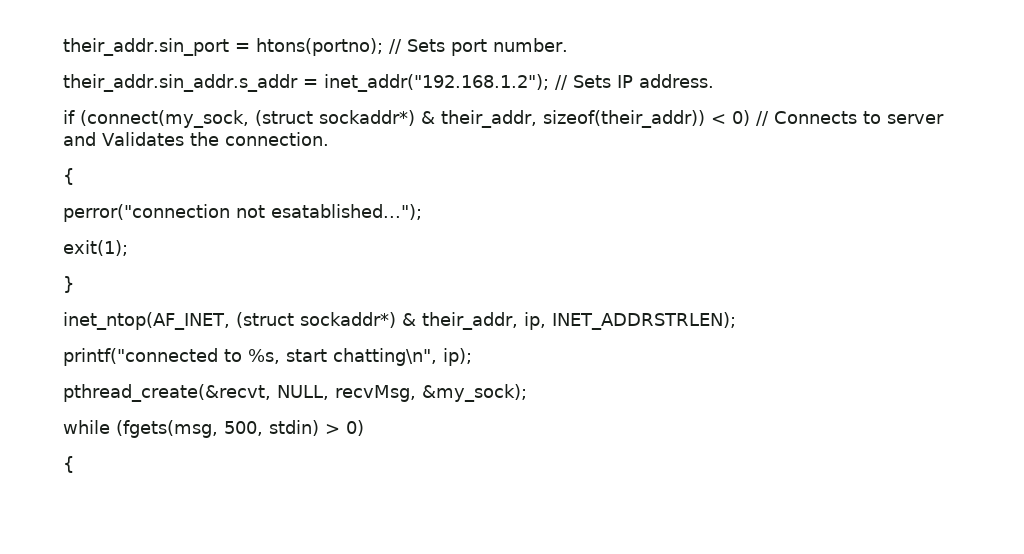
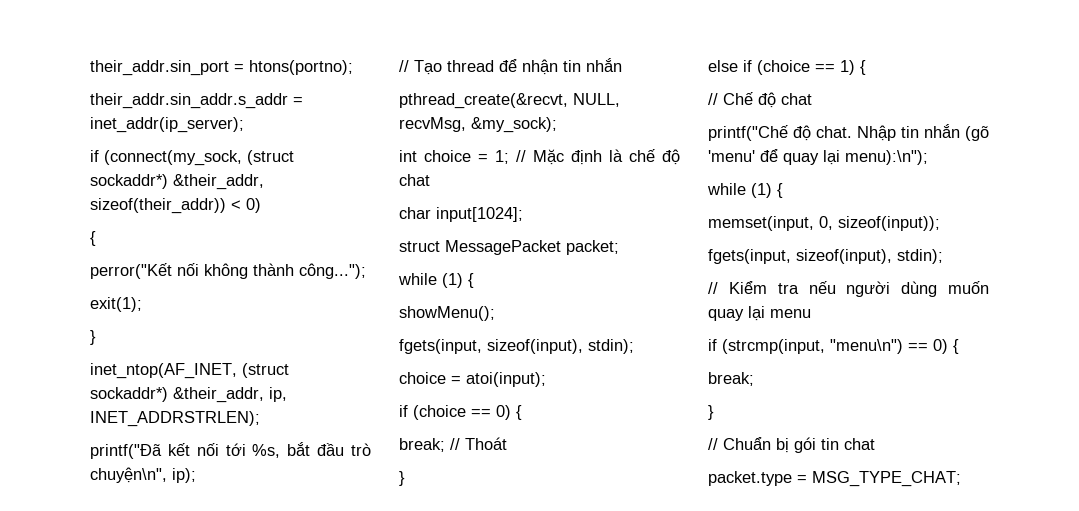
- their_addr.sin_port = htons(portno); // Sets port number.
- their_addr.sin_addr.s_addr = inet_addr("192.168.1.2"); // Sets IP address.
+ their_addr.sin_port = htons(portno);
+ their_addr.sin_addr.s_addr = inet_addr(ip_server);
- if (connect(my_sock, (struct sockaddr*) & their_addr, sizeof(their_addr)) < 0) // Connects to server and Validates the connection.
+ if (connect(my_sock, (struct sockaddr*) &their_addr, sizeof(their_addr)) < 0)
  {
- perror("connection not esatablished...");
+ perror("Kết nối không thành công...");
- inet_ntop(AF_INET, (struct sockaddr*) & their_addr, ip, INET_ADDRSTRLEN);
+ inet_ntop(AF_INET, (struct sockaddr*) &their_addr, ip, INET_ADDRSTRLEN);
- printf("connected to %s, start chatting\n", ip);
+ printf("Đã kết nối tới %s, bắt đầu trò chuyện\n", ip);
+ // Tạo thread để nhận tin nhắn
  pthread_create(&recvt, NULL, recvMsg, &my_sock);
- while (fgets(msg, 500, stdin) > 0)
- {
+ int choice = 1; // Mặc định là chế độ chat
+ char input[1024];
+ struct MessagePacket packet;
+ while (1) {
+ showMenu();
+ fgets(input, sizeof(input), stdin);
+ choice = atoi(input);
+ if (choice == 0) {
+ break; // Thoát
+ }
+ else if (choice == 1) {
+ // Chế độ chat
+ printf("Chế độ chat. Nhập tin nhắn (gõ 'menu' để quay lại menu):\n");
+ while (1) {
+ memset(input, 0, sizeof(input));
+ fgets(input, sizeof(input), stdin);
+ // Kiểm tra nếu người dùng muốn quay lại menu
+ if (strcmp(input, "menu\n") == 0) {
+ break;
+ }
+ // Chuẩn bị gói tin chat
+ packet.type = MSG_TYPE_CHAT;

